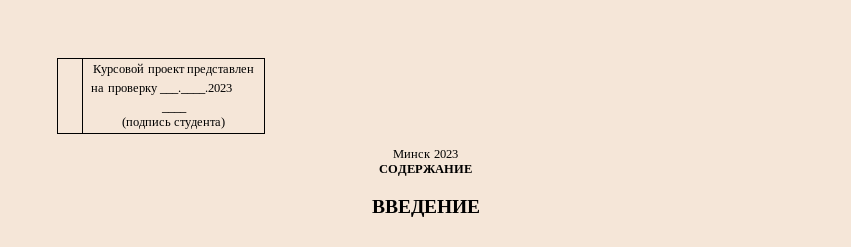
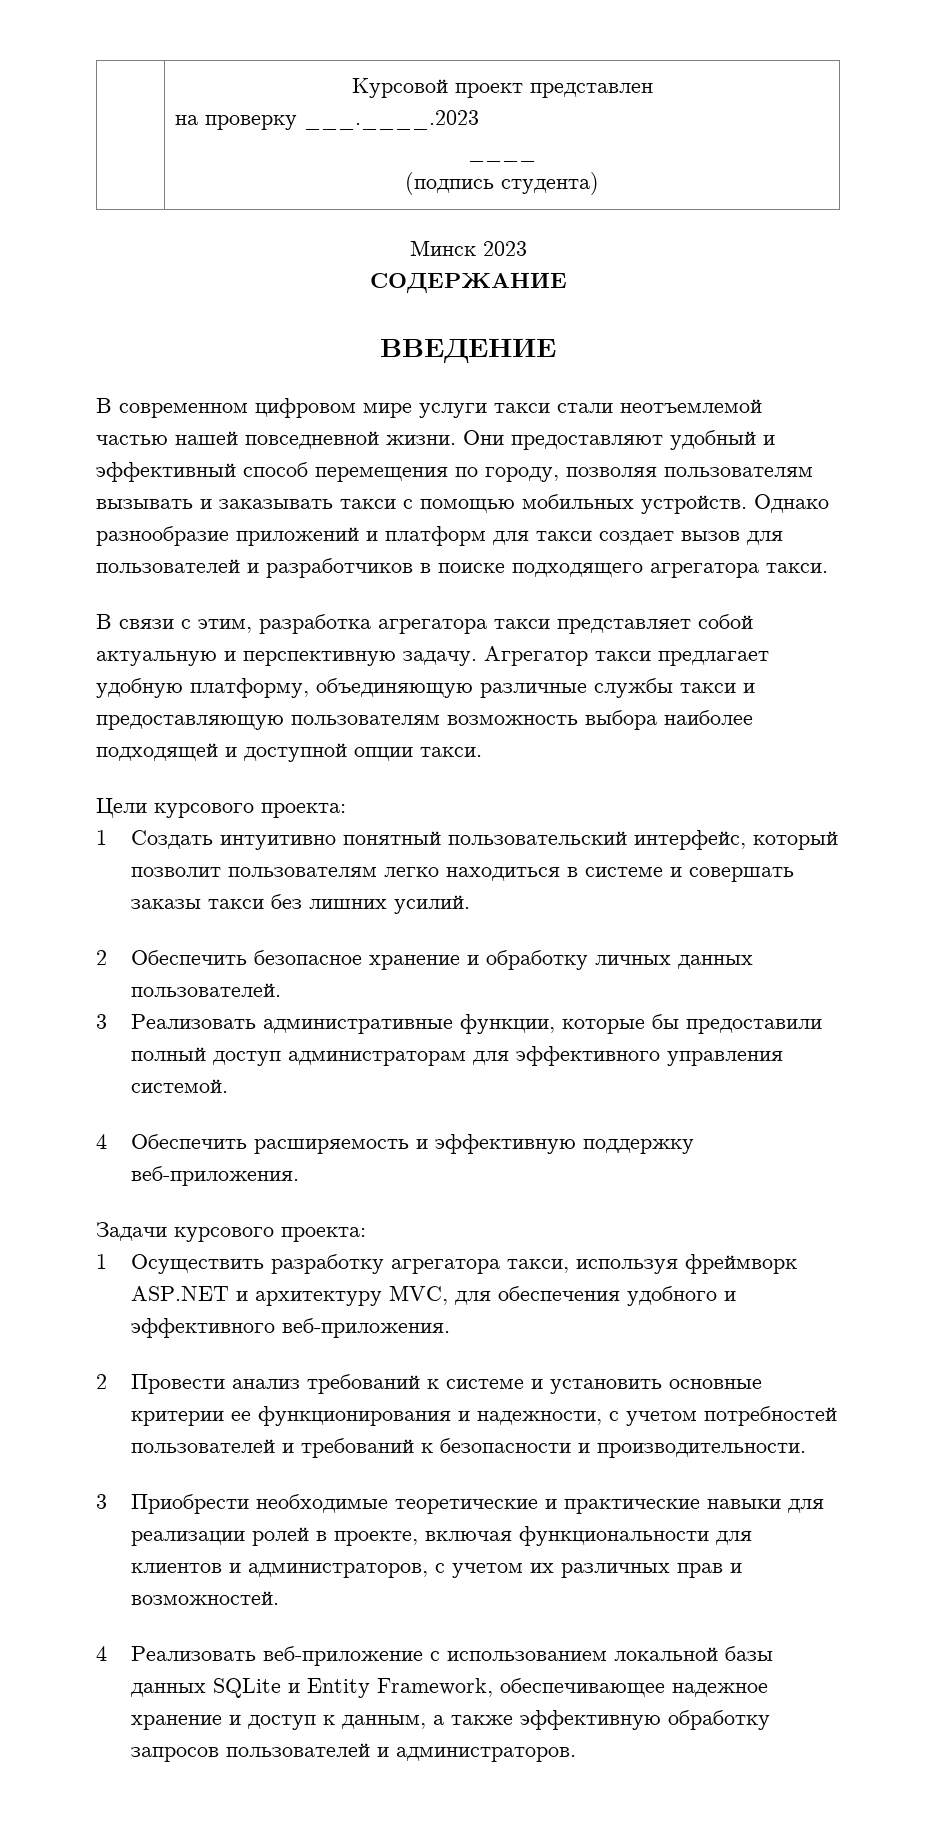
+ В современном цифровом мире услуги такси стали неотъемлемой частью нашей повседневной жизни. Они предоставляют удобный и эффективный способ перемещения по городу, позволяя пользователям вызывать и заказывать такси с помощью мобильных устройств. Однако разнообразие приложений и платформ для такси создает вызов для пользователей и разработчиков в поиске подходящего агрегатора такси.
+ В связи с этим, разработка агрегатора такси представляет собой актуальную и перспективную задачу. Агрегатор такси предлагает удобную платформу, объединяющую различные службы такси и предоставляющую пользователям возможность выбора наиболее подходящей и доступной опции такси.
+ Цели курсового проекта:
+ 1 Создать интуитивно понятный пользовательский интерфейс, который позволит пользователям легко находиться в системе и совершать заказы такси без лишних усилий.
+ 2 Обеспечить безопасное хранение и обработку личных данных пользователей.
+ 3 Реализовать административные функции, которые бы предоставили полный доступ администраторам для эффективного управления системой.
+ 4 Обеспечить расширяемость и эффективную поддержку веб-приложения.
+ Задачи курсового проекта:
+ 1 Осуществить разработку агрегатора такси, используя фреймворк ASP.NET и архитектуру MVC, для обеспечения удобного и эффективного веб-приложения.
+ 2 Провести анализ требований к системе и установить основные критерии ее функционирования и надежности, с учетом потребностей пользователей и требований к безопасности и производительности.
+ 3 Приобрести необходимые теоретические и практические навыки для реализации ролей в проекте, включая функциональности для клиентов и администраторов, с учетом их различных прав и возможностей.
+ 4 Реализовать веб-приложение с использованием локальной базы данных SQLite и Entity Framework, обеспечивающее надежное хранение и доступ к данным, а также эффективную обработку запросов пользователей и администраторов.

